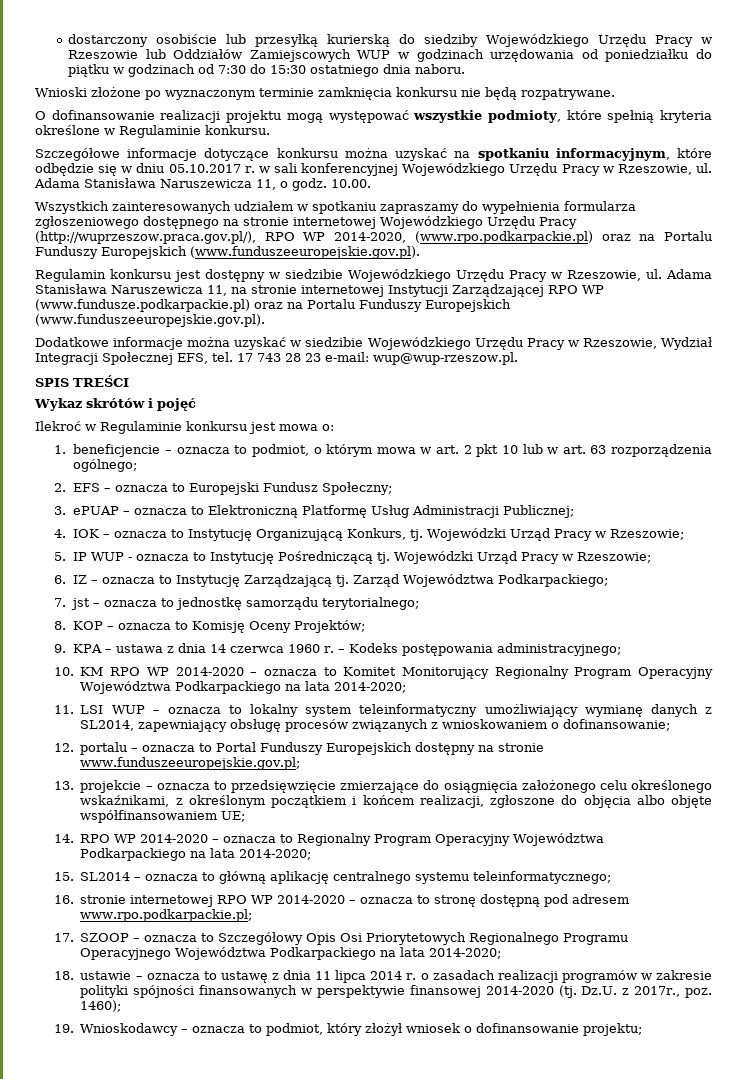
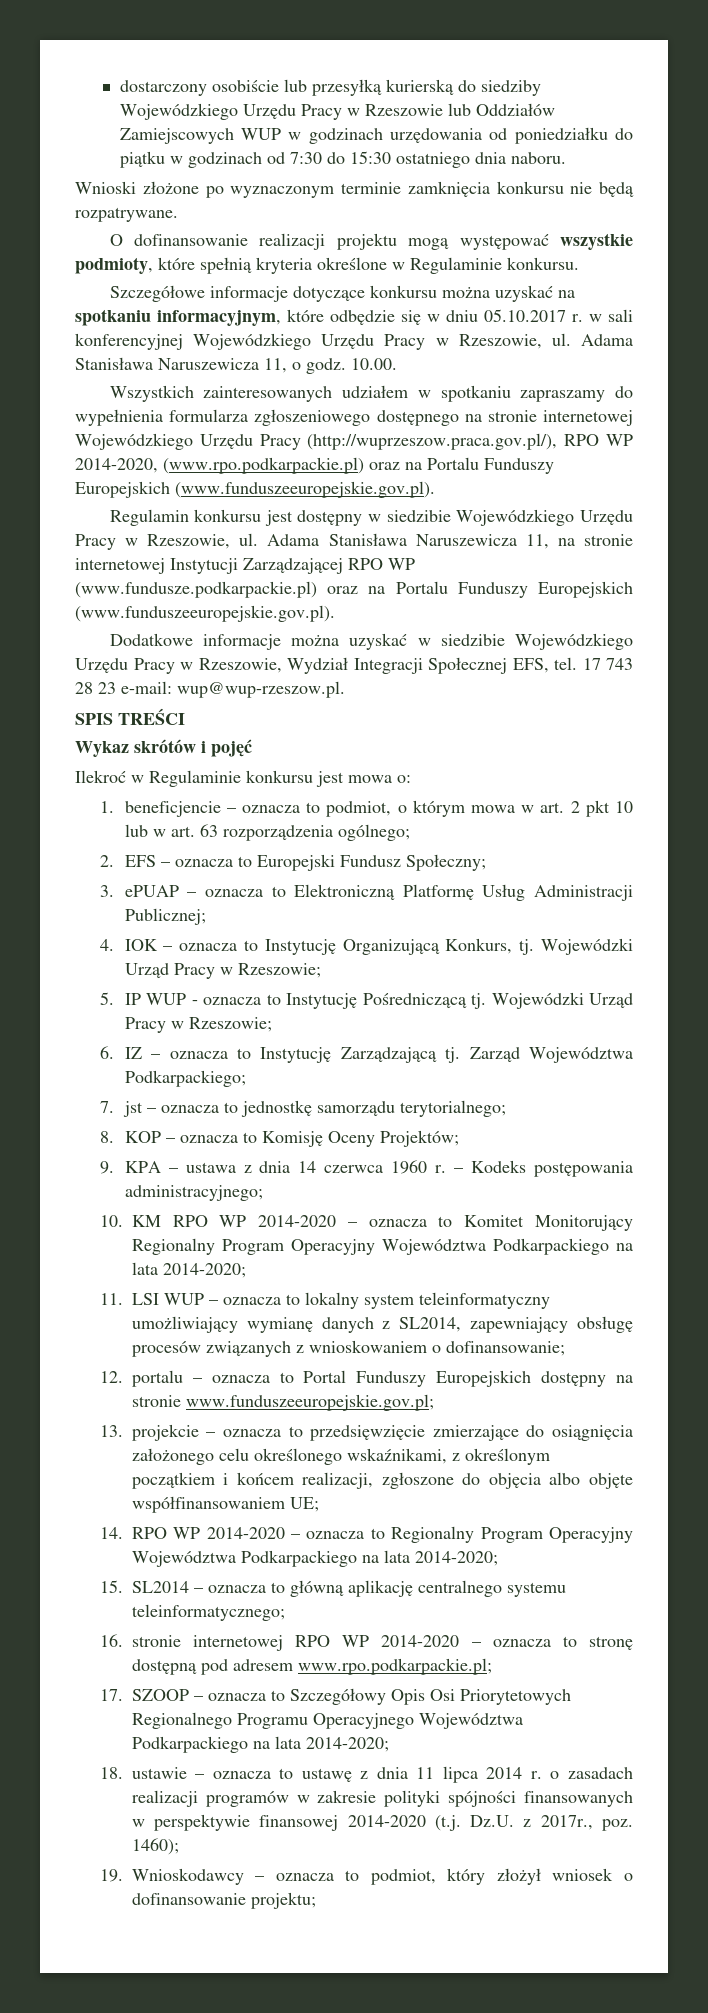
- 18. ustawie – oznacza to ustawę z dnia 11 lipca 2014 r. o zasadach realizacji programów w zakresie polityki spójności finansowanych w perspektywie finansowej 2014-2020 (tj. Dz.U. z 2017r., poz. 1460);
+ 18. ustawie – oznacza to ustawę z dnia 11 lipca 2014 r. o zasadach realizacji programów w zakresie polityki spójności finansowanych w perspektywie finansowej 2014-2020 (t.j. Dz.U. z 2017r., poz. 1460);

